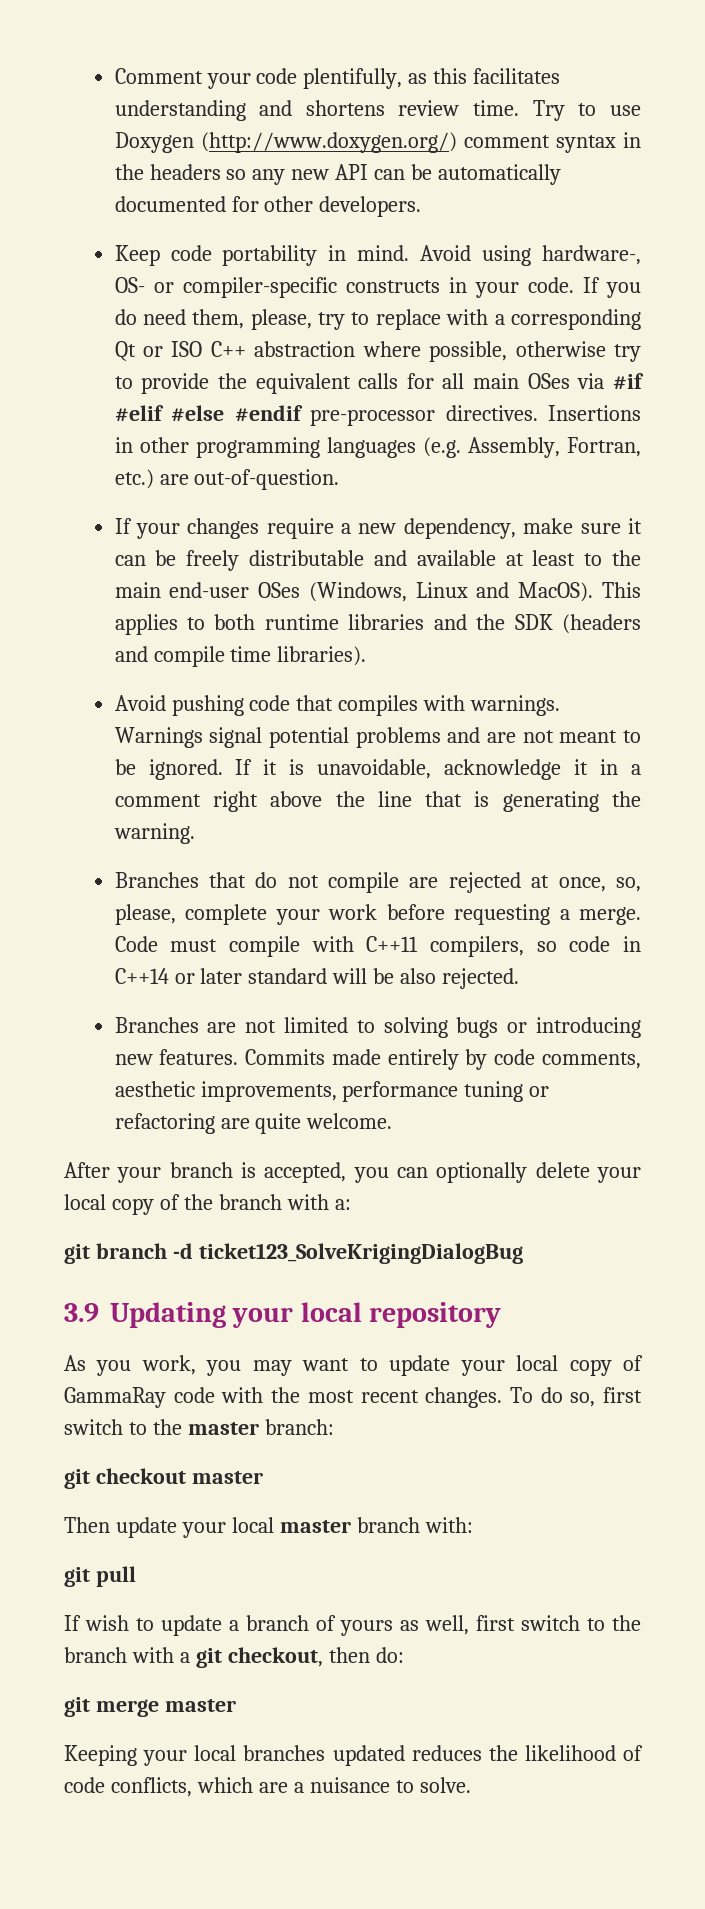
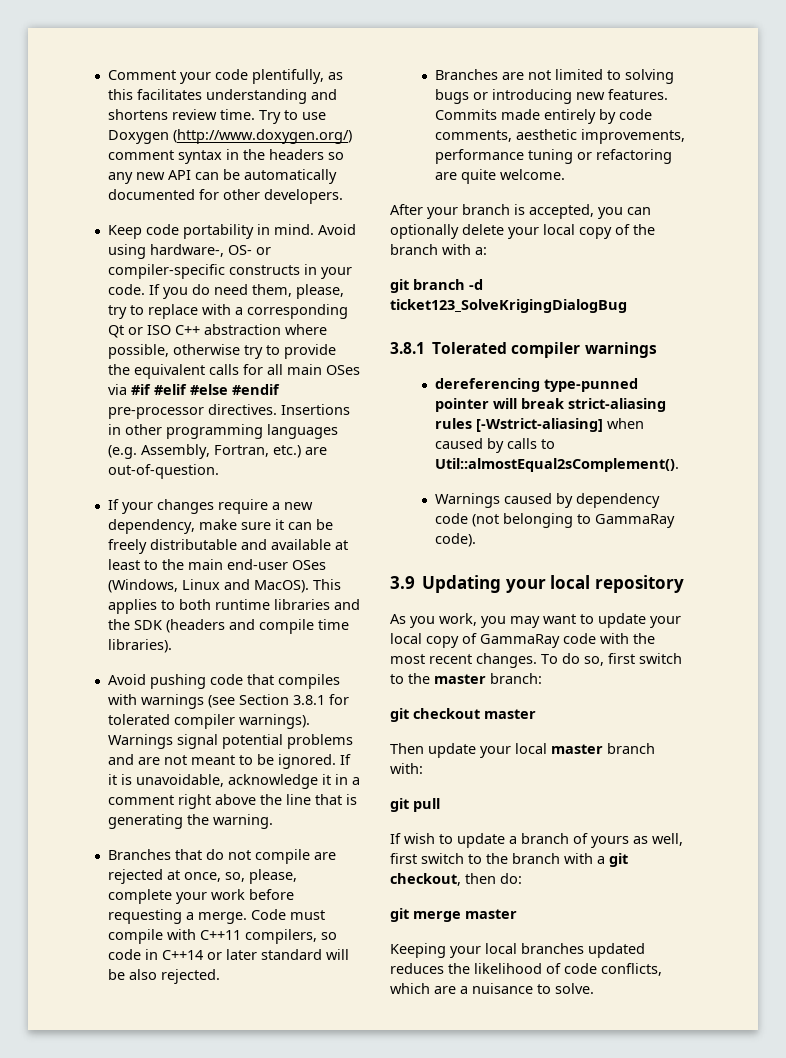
- Avoid pushing code that compiles with warnings.
+ Avoid pushing code that compiles with warnings (see Section 3.8.1 for tolerated compiler warnings).
+ 3.8.1 Tolerated compiler warnings
+ dereferencing type-punned pointer will break strict-aliasing rules [-Wstrict-aliasing] when caused by calls to Util::almostEqual2sComplement().
+ Warnings caused by dependency code (not belonging to GammaRay code).

